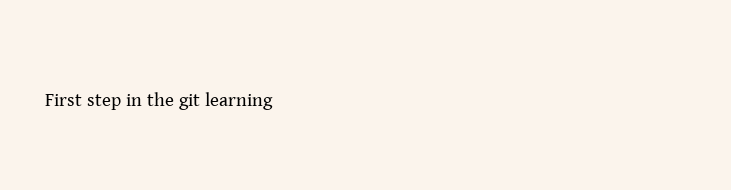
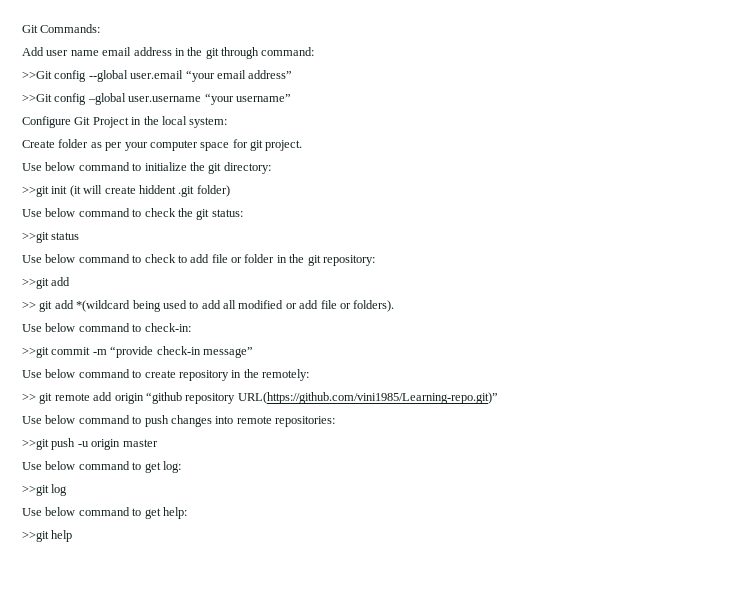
- First step in the git learning
+ Git Commands:
+ Add user name email address in the git through command:
+ >>Git config --global user.email “your email address”
+ >>Git config –global user.username “your username”
+ Configure Git Project in the local system:
+ Create folder as per your computer space for git project.
+ Use below command to initialize the git directory:
+ >>git init (it will create hiddent .git folder)
+ Use below command to check the git status:
+ >>git status
+ Use below command to check to add file or folder in the git repository:
+ >>git add
+ >> git add *(wildcard being used to add all modified or add file or folders).
+ Use below command to check-in:
+ >>git commit -m “provide check-in message”
+ Use below command to create repository in the remotely:
+ >> git remote add origin “github repository URL(https://github.com/vini1985/Learning-repo.git)”
+ Use below command to push changes into remote repositories:
+ >>git push -u origin master
+ Use below command to get log:
+ >>git log
+ Use below command to get help:
+ >>git help

